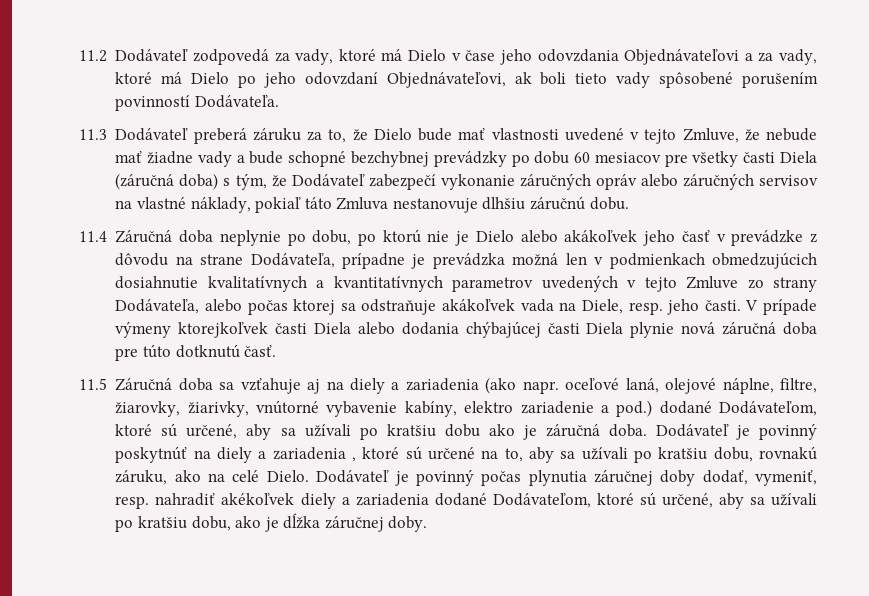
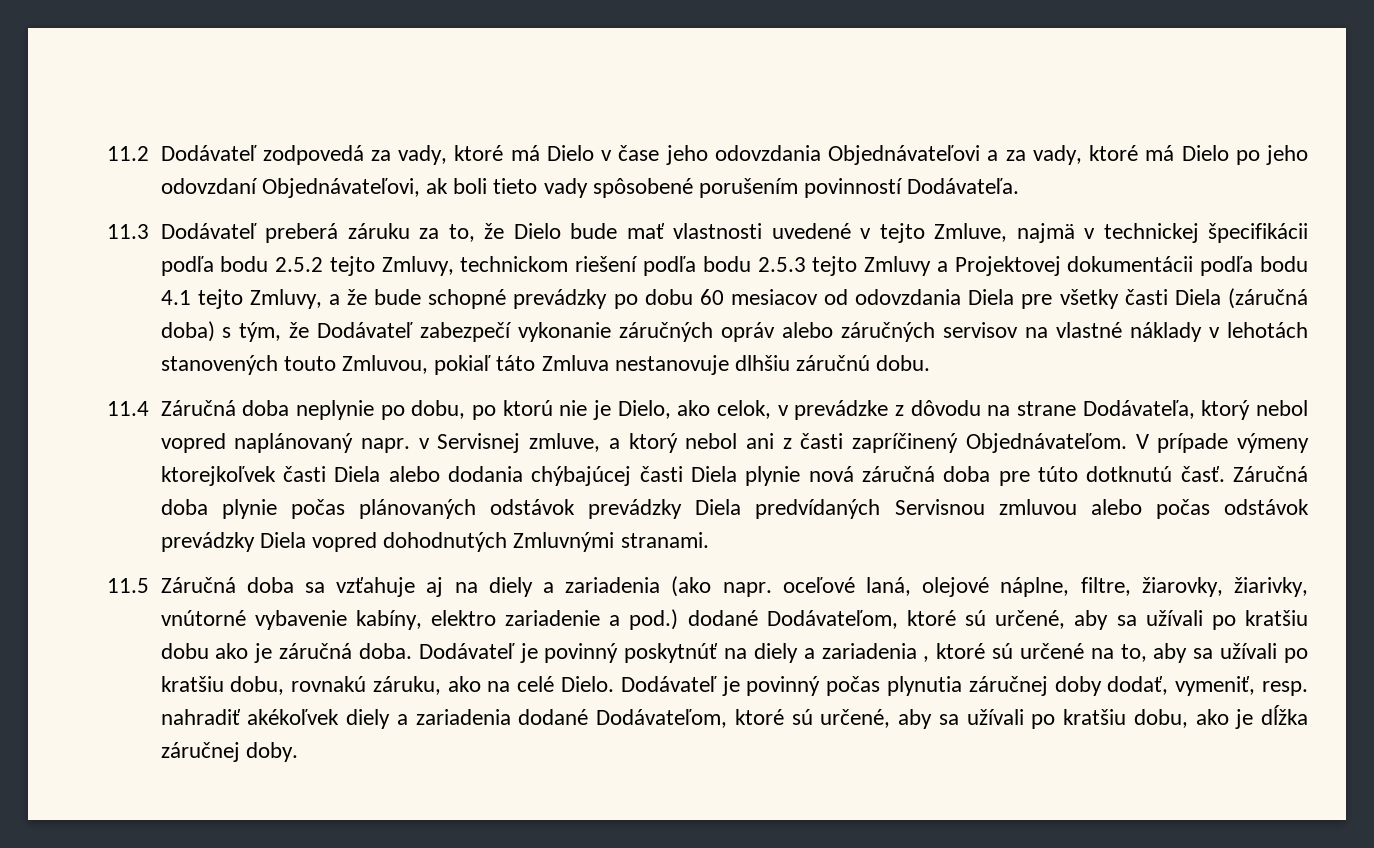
- 11.3 Dodávateľ preberá záruku za to, že Dielo bude mať vlastnosti uvedené v tejto Zmluve, že nebude mať žiadne vady a bude schopné bezchybnej prevádzky po dobu 60 mesiacov pre všetky časti Diela (záručná doba) s tým, že Dodávateľ zabezpečí vykonanie záručných opráv alebo záručných servisov na vlastné náklady, pokiaľ táto Zmluva nestanovuje dlhšiu záručnú dobu.
+ 11.3 Dodávateľ preberá záruku za to, že Dielo bude mať vlastnosti uvedené v tejto Zmluve, najmä v technickej špecifikácii podľa bodu 2.5.2 tejto Zmluvy, technickom riešení podľa bodu 2.5.3 tejto Zmluvy a Projektovej dokumentácii podľa bodu 4.1 tejto Zmluvy, a že bude schopné prevádzky po dobu 60 mesiacov od odovzdania Diela pre všetky časti Diela (záručná doba) s tým, že Dodávateľ zabezpečí vykonanie záručných opráv alebo záručných servisov na vlastné náklady v lehotách stanovených touto Zmluvou, pokiaľ táto Zmluva nestanovuje dlhšiu záručnú dobu.
- 11.4 Záručná doba neplynie po dobu, po ktorú nie je Dielo alebo akákoľvek jeho časť v prevádzke z dôvodu na strane Dodávateľa, prípadne je prevádzka možná len v podmienkach obmedzujúcich dosiahnutie kvalitatívnych a kvantitatívnych parametrov uvedených v tejto Zmluve zo strany Dodávateľa, alebo počas ktorej sa odstraňuje akákoľvek vada na Diele, resp. jeho časti.
+ 11.4 Záručná doba neplynie po dobu, po ktorú nie je Dielo, ako celok, v prevádzke z dôvodu na strane Dodávateľa, ktorý nebol vopred naplánovaný napr. v Servisnej zmluve, a ktorý nebol ani z časti zapríčinený Objednávateľom.
+ Záručná doba plynie počas plánovaných odstávok prevádzky Diela predvídaných Servisnou zmluvou alebo počas odstávok prevádzky Diela vopred dohodnutých Zmluvnými stranami.

